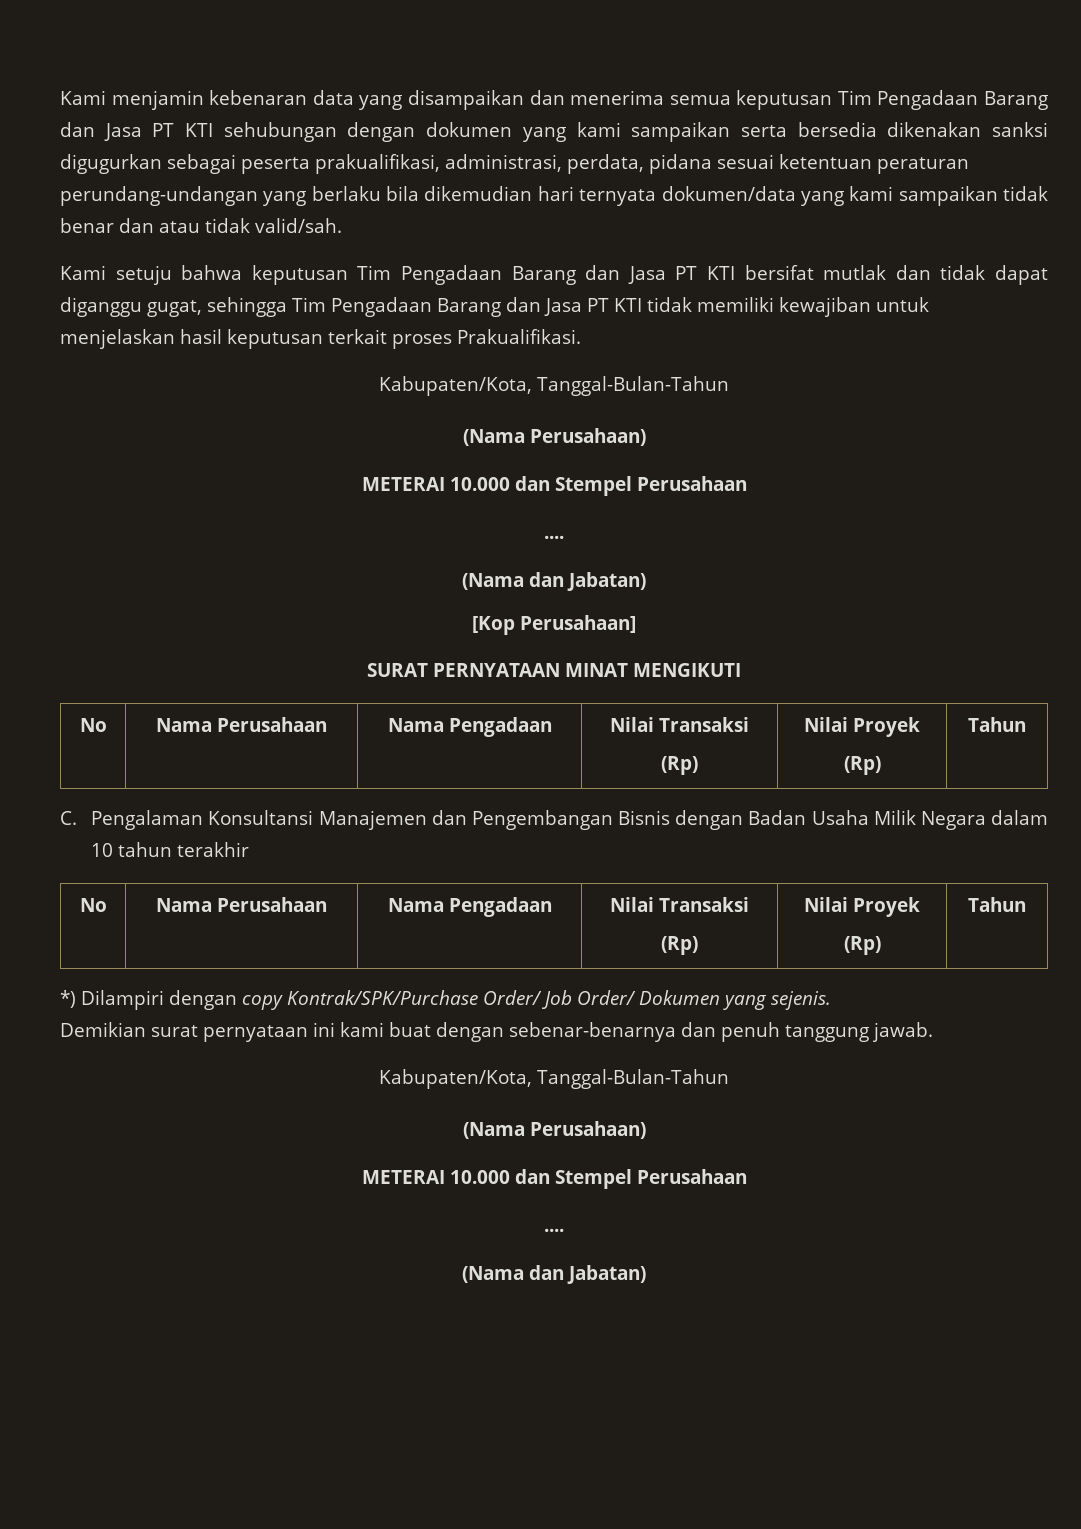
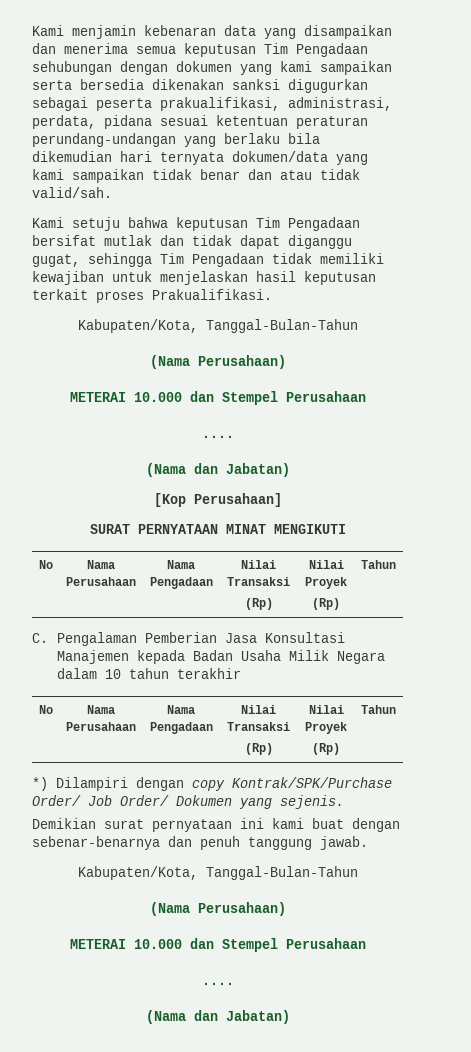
- Kami menjamin kebenaran data yang disampaikan dan menerima semua keputusan Tim Pengadaan Barang dan Jasa PT KTI sehubungan dengan dokumen yang kami sampaikan serta bersedia dikenakan sanksi digugurkan sebagai peserta prakualifikasi, administrasi, perdata, pidana sesuai ketentuan peraturan perundang-undangan yang berlaku bila dikemudian hari ternyata dokumen/data yang kami sampaikan tidak benar dan atau tidak valid/sah.
+ Kami menjamin kebenaran data yang disampaikan dan menerima semua keputusan Tim Pengadaan sehubungan dengan dokumen yang kami sampaikan serta bersedia dikenakan sanksi digugurkan sebagai peserta prakualifikasi, administrasi, perdata, pidana sesuai ketentuan peraturan perundang-undangan yang berlaku bila dikemudian hari ternyata dokumen/data yang kami sampaikan tidak benar dan atau tidak valid/sah.
- Kami setuju bahwa keputusan Tim Pengadaan Barang dan Jasa PT KTI bersifat mutlak dan tidak dapat diganggu gugat, sehingga Tim Pengadaan Barang dan Jasa PT KTI tidak memiliki kewajiban untuk menjelaskan hasil keputusan terkait proses Prakualifikasi.
+ Kami setuju bahwa keputusan Tim Pengadaan bersifat mutlak dan tidak dapat diganggu gugat, sehingga Tim Pengadaan tidak memiliki kewajiban untuk menjelaskan hasil keputusan terkait proses Prakualifikasi.
- C. Pengalaman Konsultansi Manajemen dan Pengembangan Bisnis dengan Badan Usaha Milik Negara dalam 10 tahun terakhir
+ C. Pengalaman Pemberian Jasa Konsultasi Manajemen kepada Badan Usaha Milik Negara dalam 10 tahun terakhir

